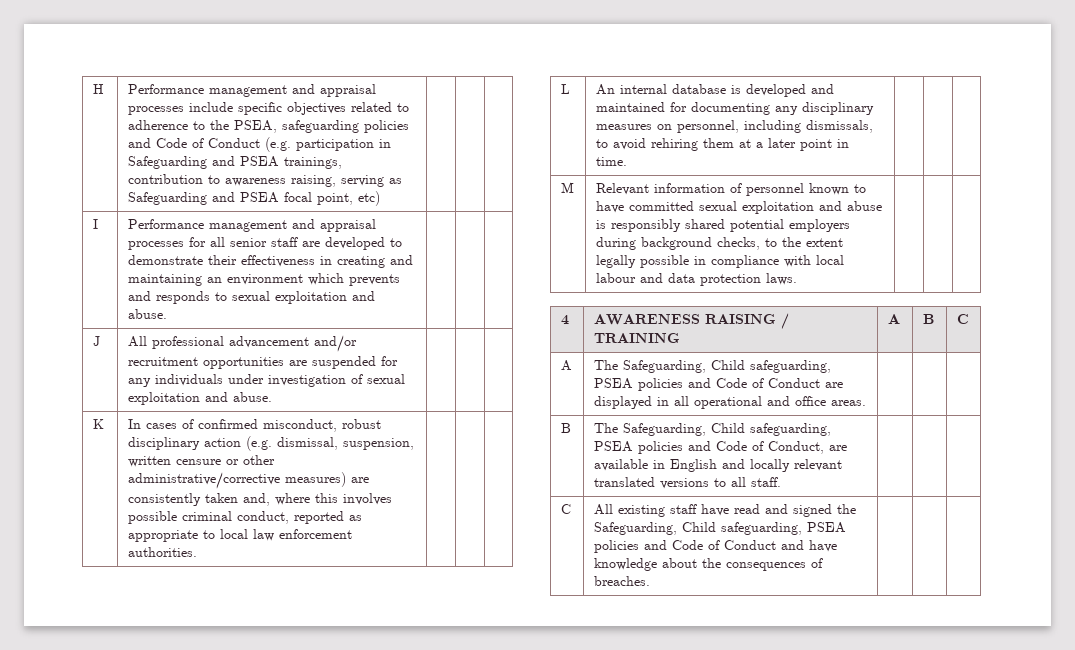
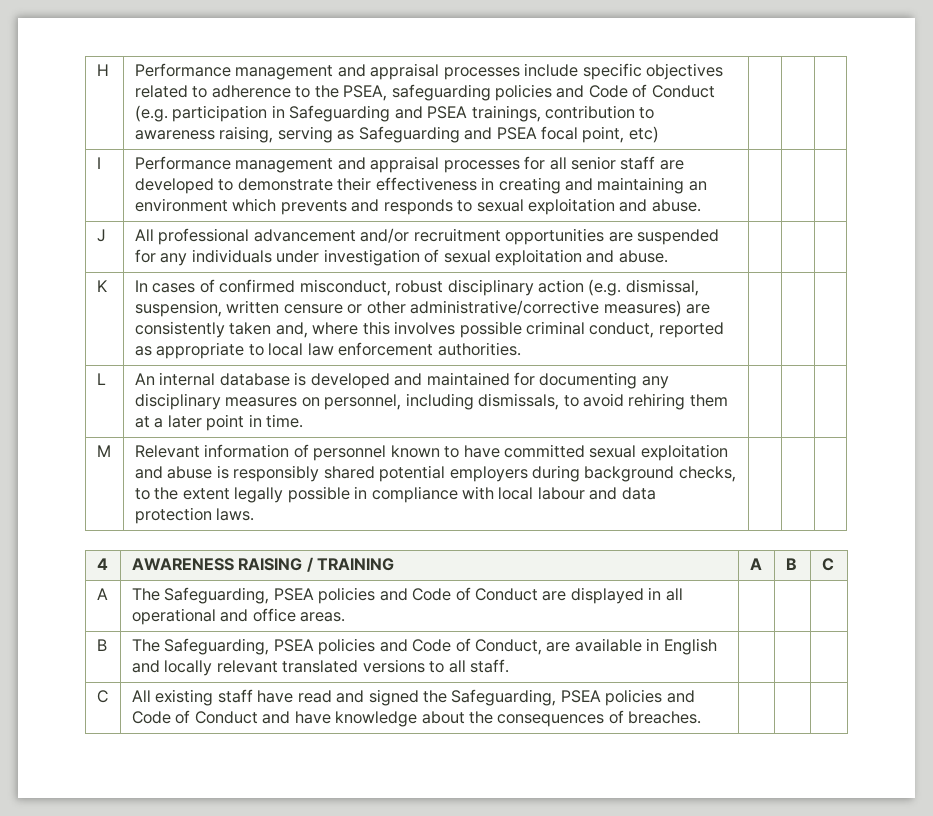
- A | The Safeguarding, Child safeguarding, PSEA policies and Code of Conduct are displayed in all operational and office areas. | | |
+ A | The Safeguarding, PSEA policies and Code of Conduct are displayed in all operational and office areas. | | |
- B | The Safeguarding, Child safeguarding, PSEA policies and Code of Conduct, are available in English and locally relevant translated versions to all staff. | | |
+ B | The Safeguarding, PSEA policies and Code of Conduct, are available in English and locally relevant translated versions to all staff. | | |
- C | All existing staff have read and signed the Safeguarding, Child safeguarding, PSEA policies and Code of Conduct and have knowledge about the consequences of breaches. | | |
+ C | All existing staff have read and signed the Safeguarding, PSEA policies and Code of Conduct and have knowledge about the consequences of breaches. | | |

